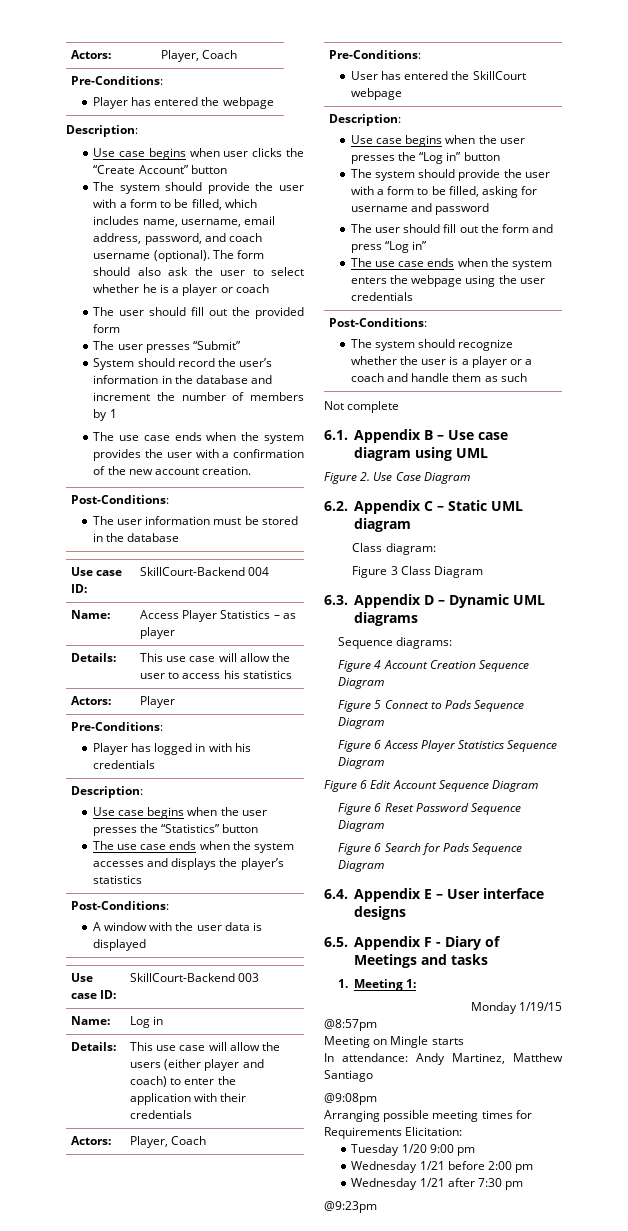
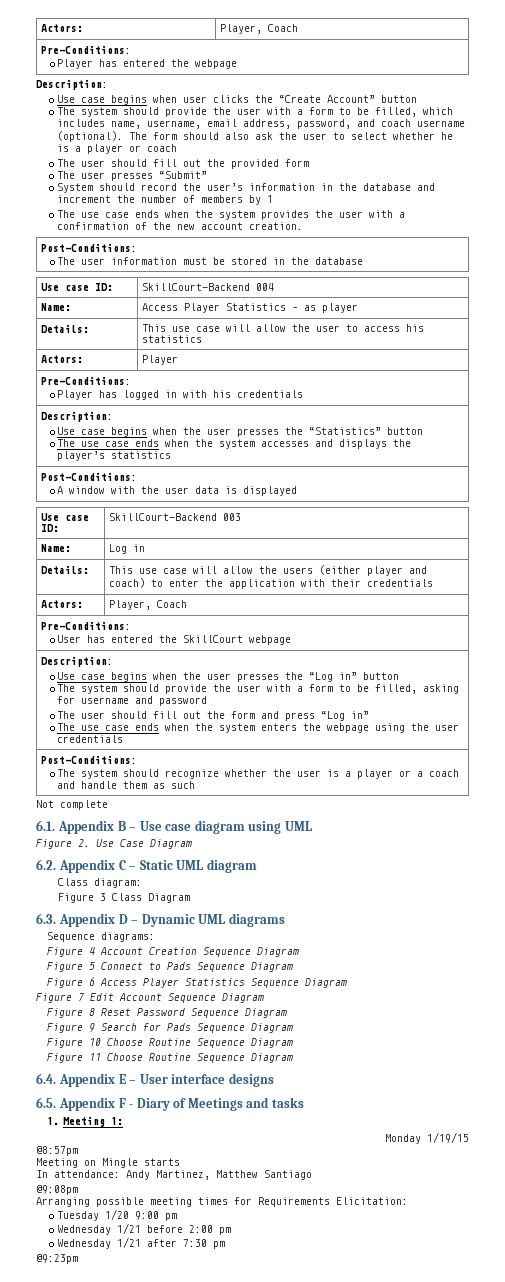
- Figure 6 Edit Account Sequence Diagram
+ Figure 7 Edit Account Sequence Diagram
- Figure 6 Reset Password Sequence Diagram
+ Figure 8 Reset Password Sequence Diagram
- Figure 6 Search for Pads Sequence Diagram
+ Figure 9 Search for Pads Sequence Diagram
+ Figure 10 Choose Routine Sequence Diagram
+ Figure 11 Choose Routine Sequence Diagram

